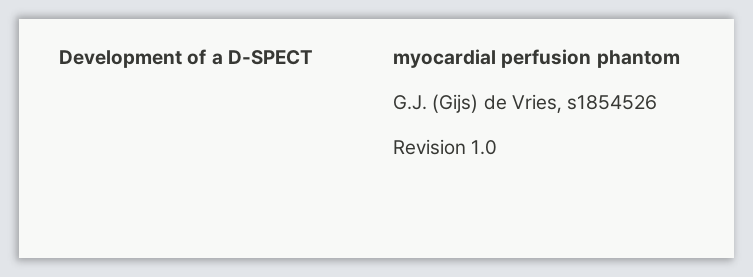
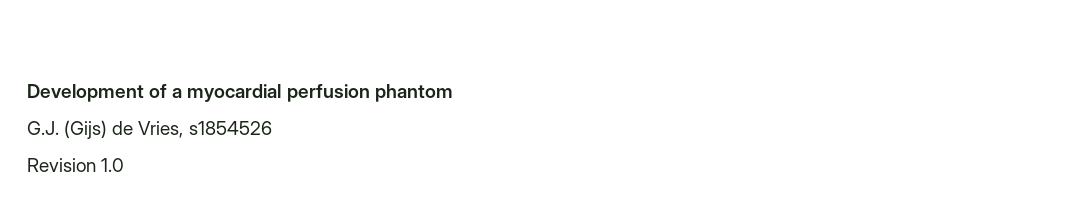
- Development of a D-SPECT myocardial perfusion phantom
+ Development of a myocardial perfusion phantom

